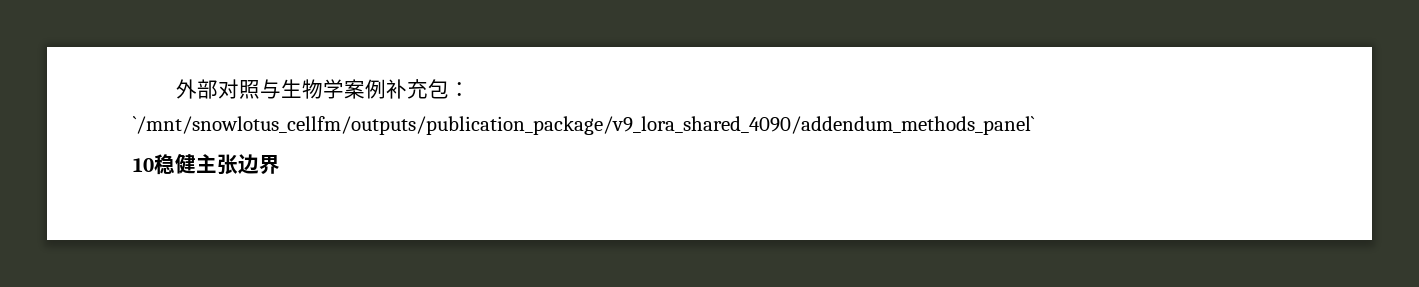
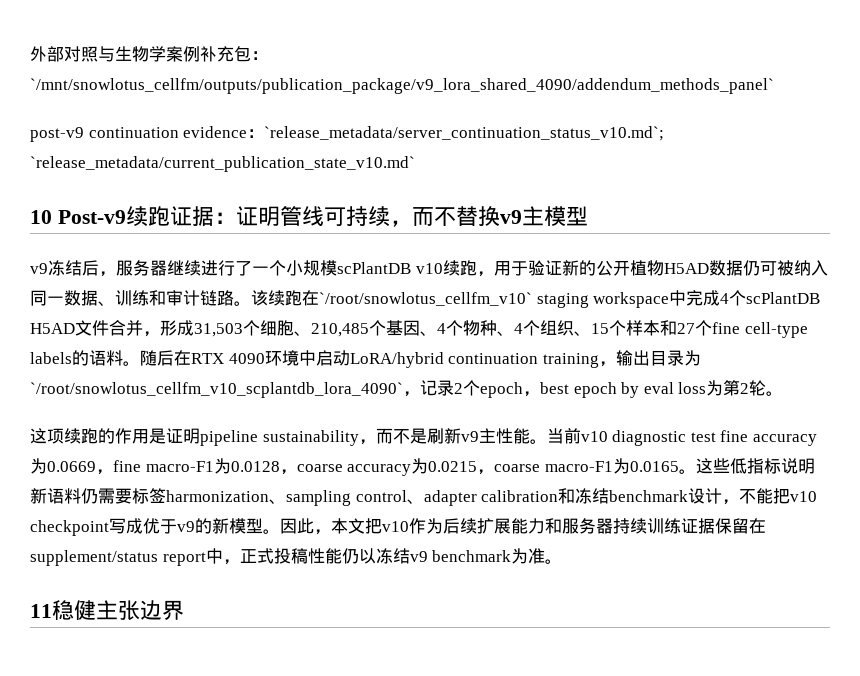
- 10稳健主张边界
+ post-v9 continuation evidence：`release_metadata/server_continuation_status_v10.md`; `release_metadata/current_publication_state_v10.md`
+ 10 Post-v9续跑证据：证明管线可持续，而不替换v9主模型
+ v9冻结后，服务器继续进行了一个小规模scPlantDB v10续跑，用于验证新的公开植物H5AD数据仍可被纳入同一数据、训练和审计链路。该续跑在`/root/snowlotus_cellfm_v10` staging workspace中完成4个scPlantDB H5AD文件合并，形成31,503个细胞、210,485个基因、4个物种、4个组织、15个样本和27个fine cell-type labels的语料。随后在RTX 4090环境中启动LoRA/hybrid continuation training，输出目录为`/root/snowlotus_cellfm_v10_scplantdb_lora_4090`，记录2个epoch，best epoch by eval loss为第2轮。
+ 这项续跑的作用是证明pipeline sustainability，而不是刷新v9主性能。当前v10 diagnostic test fine accuracy为0.0669，fine macro-F1为0.0128，coarse accuracy为0.0215，coarse macro-F1为0.0165。这些低指标说明新语料仍需要标签harmonization、sampling control、adapter calibration和冻结benchmark设计，不能把v10 checkpoint写成优于v9的新模型。因此，本文把v10作为后续扩展能力和服务器持续训练证据保留在supplement/status report中，正式投稿性能仍以冻结v9 benchmark为准。
+ 11稳健主张边界

